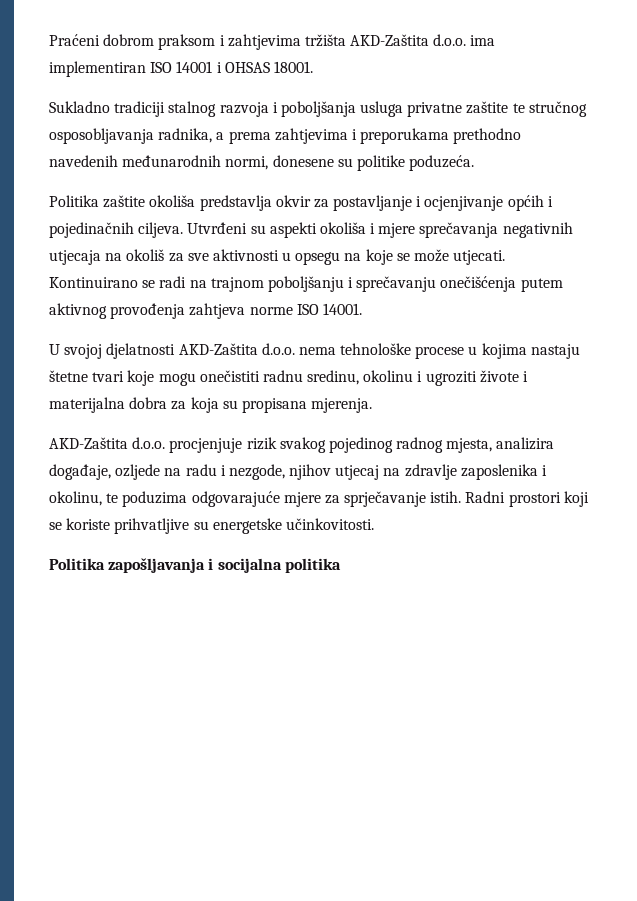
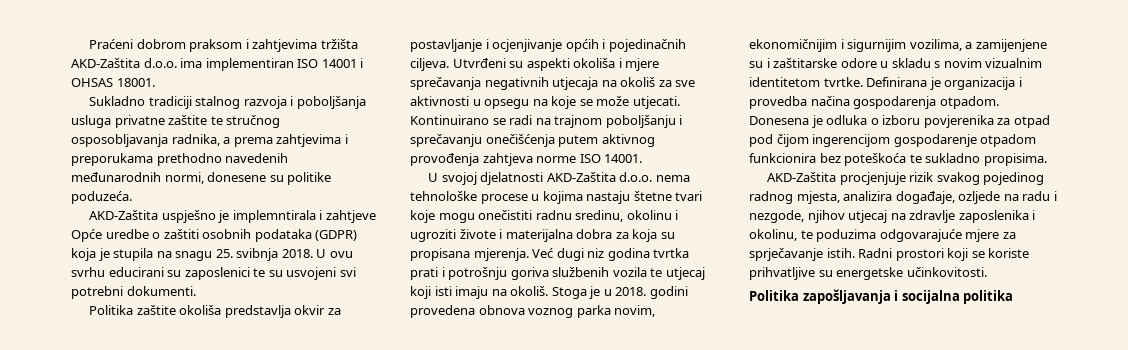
+ AKD-Zaštita uspješno je implemntirala i zahtjeve Opće uredbe o zaštiti osobnih podataka (GDPR) koja je stupila na snagu 25. svibnja 2018. U ovu svrhu educirani su zaposlenici te su usvojeni svi potrebni dokumenti.
- U svojoj djelatnosti AKD-Zaštita d.o.o. nema tehnološke procese u kojima nastaju štetne tvari koje mogu onečistiti radnu sredinu, okolinu i ugroziti živote i materijalna dobra za koja su propisana mjerenja.
- AKD-Zaštita d.o.o. procjenjuje rizik svakog pojedinog radnog mjesta, analizira događaje, ozljede na radu i nezgode, njihov utjecaj na zdravlje zaposlenika i okolinu, te poduzima odgovarajuće mjere za sprječavanje istih.
+ U svojoj djelatnosti AKD-Zaštita d.o.o. nema tehnološke procese u kojima nastaju štetne tvari koje mogu onečistiti radnu sredinu, okolinu i ugroziti živote i materijalna dobra za koja su propisana mjerenja. Već dugi niz godina tvrtka prati i potrošnju goriva službenih vozila te utjecaj koji isti imaju na okoliš. Stoga je u 2018. godini provedena obnova voznog parka novim, ekonomičnijim i sigurnijim vozilima, a zamijenjene su i zaštitarske odore u skladu s novim vizualnim identitetom tvrtke. Definirana je organizacija i provedba načina gospodarenja otpadom. Donesena je odluka o izboru povjerenika za otpad pod čijom ingerencijom gospodarenje otpadom funkcionira bez poteškoća te sukladno propisima.
+ AKD-Zaštita procjenjuje rizik svakog pojedinog radnog mjesta, analizira događaje, ozljede na radu i nezgode, njihov utjecaj na zdravlje zaposlenika i okolinu, te poduzima odgovarajuće mjere za sprječavanje istih.

